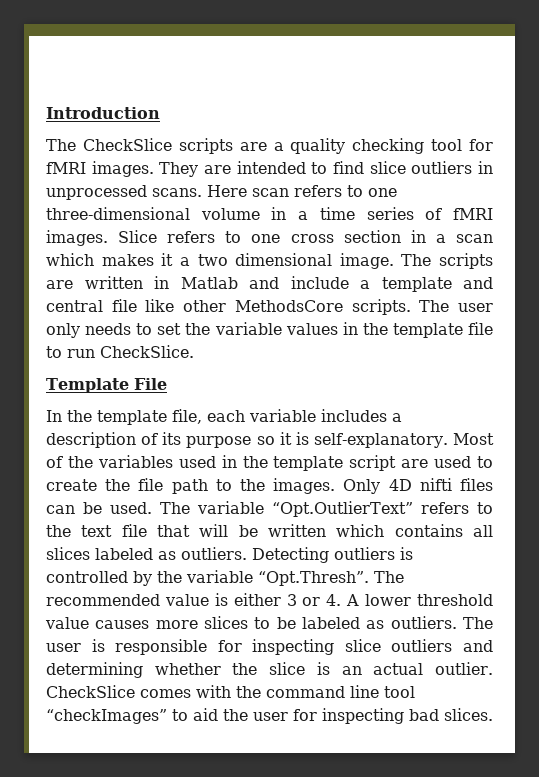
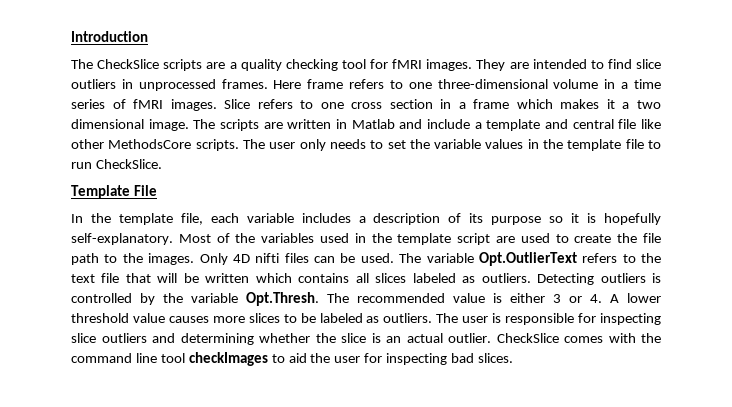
- They are intended to find slice outliers in unprocessed scans. Here scan refers to one three-dimensional volume in a time series of fMRI images.
+ They are intended to find slice outliers in unprocessed frames. Here frame refers to one three-dimensional volume in a time series of fMRI images.
- Slice refers to one cross section in a scan which makes it a two dimensional image.
+ Slice refers to one cross section in a frame which makes it a two dimensional image.
- In the template file, each variable includes a description of its purpose so it is self-explanatory.
+ In the template file, each variable includes a description of its purpose so it is hopefully self-explanatory.
- The variable “Opt.OutlierText” refers to the text file that will be written which contains all slices labeled as outliers.
+ The variable Opt.OutlierText refers to the text file that will be written which contains all slices labeled as outliers.
- Detecting outliers is controlled by the variable “Opt.Thresh”. The recommended value is either 3 or 4. A lower threshold value causes more slices to be labeled as outliers.
+ Detecting outliers is controlled by the variable Opt.Thresh. The recommended value is either 3 or 4. A lower threshold value causes more slices to be labeled as outliers.
- CheckSlice comes with the command line tool “checkImages” to aid the user for inspecting bad slices.
+ CheckSlice comes with the command line tool checkImages to aid the user for inspecting bad slices.

